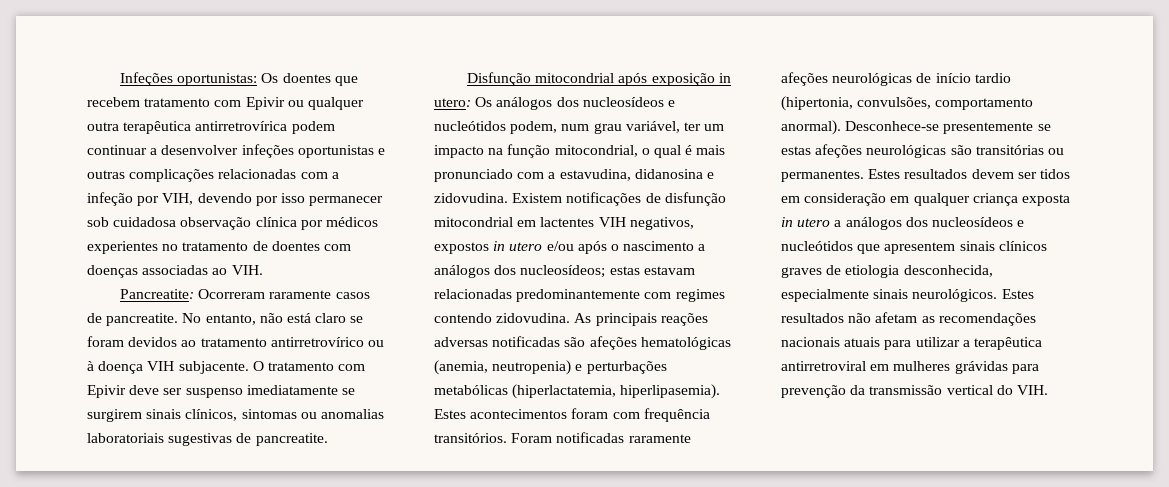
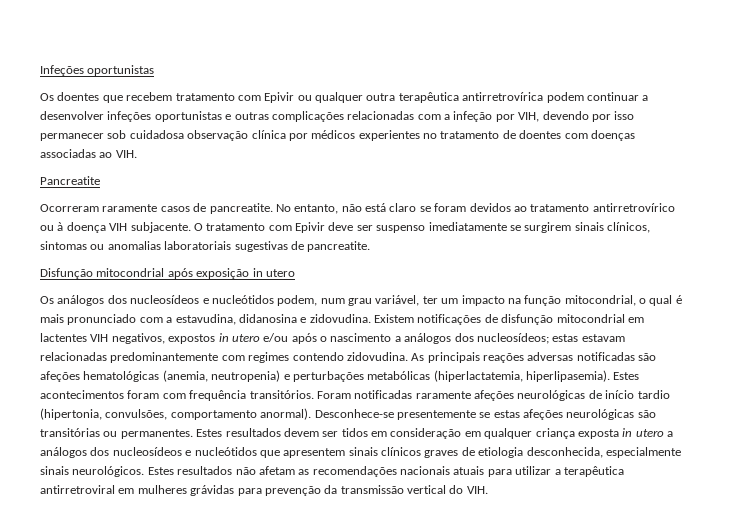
- Infeções oportunistas: Os doentes que recebem tratamento com Epivir ou qualquer outra terapêutica antirretrovírica podem continuar a desenvolver infeções oportunistas e outras complicações relacionadas com a infeção por VIH, devendo por isso permanecer sob cuidadosa observação clínica por médicos experientes no tratamento de doentes com doenças associadas ao VIH.
+ Infeções oportunistas
+ Os doentes que recebem tratamento com Epivir ou qualquer outra terapêutica antirretrovírica podem continuar a desenvolver infeções oportunistas e outras complicações relacionadas com a infeção por VIH, devendo por isso permanecer sob cuidadosa observação clínica por médicos experientes no tratamento de doentes com doenças associadas ao VIH.
- Pancreatite: Ocorreram raramente casos de pancreatite.
+ Pancreatite
+ Ocorreram raramente casos de pancreatite.
- Disfunção mitocondrial após exposição in utero: Os análogos dos nucleosídeos e nucleótidos podem, num grau variável, ter um impacto na função mitocondrial, o qual é mais pronunciado com a estavudina, didanosina e zidovudina.
+ Disfunção mitocondrial após exposição in utero
+ Os análogos dos nucleosídeos e nucleótidos podem, num grau variável, ter um impacto na função mitocondrial, o qual é mais pronunciado com a estavudina, didanosina e zidovudina.

